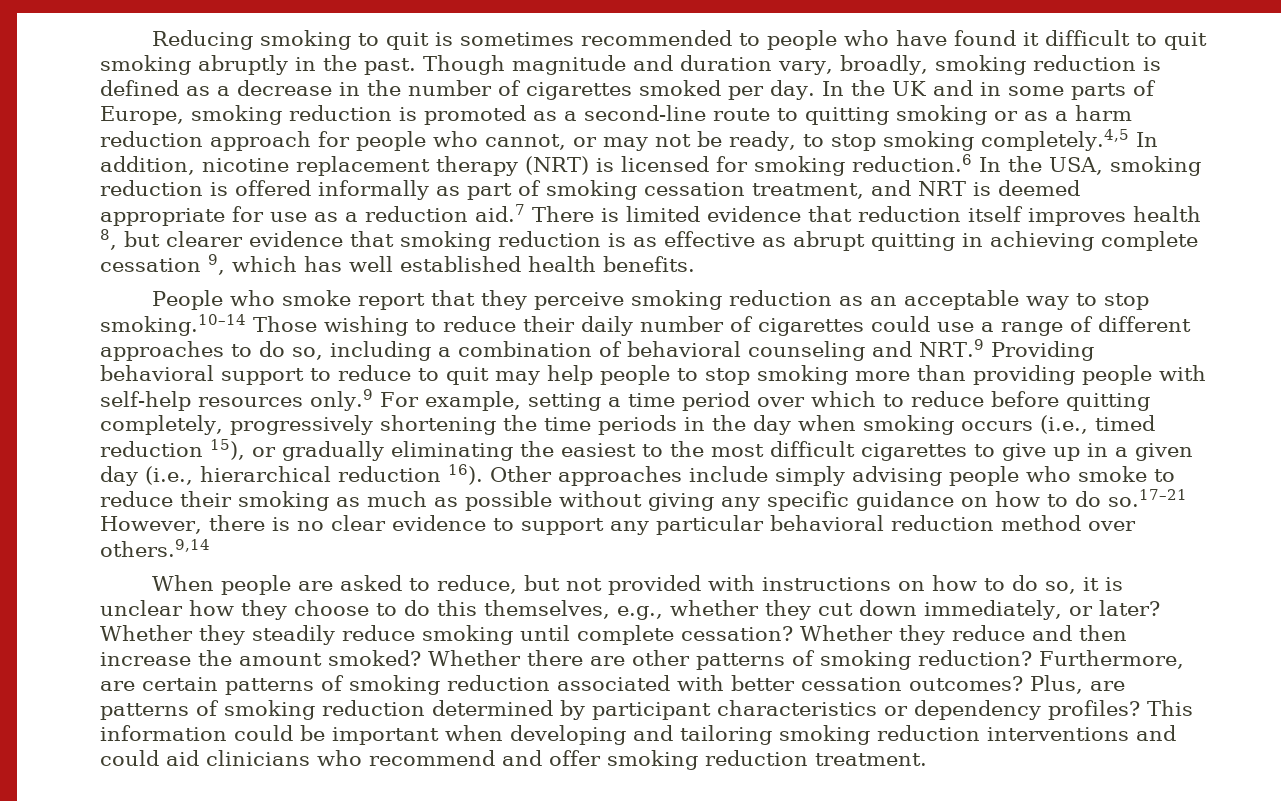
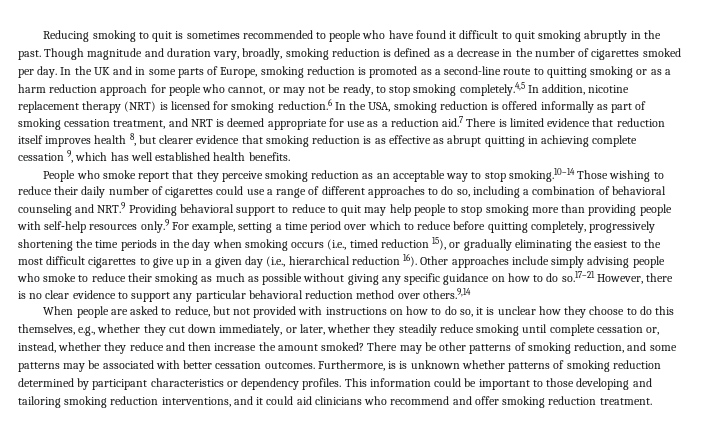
- When people are asked to reduce, but not provided with instructions on how to do so, it is unclear how they choose to do this themselves, e.g., whether they cut down immediately, or later? Whether they steadily reduce smoking until complete cessation? Whether they reduce and then increase the amount smoked?
+ When people are asked to reduce, but not provided with instructions on how to do so, it is unclear how they choose to do this themselves, e.g., whether they cut down immediately, or later, whether they steadily reduce smoking until complete cessation or, instead, whether they reduce and then increase the amount smoked?
- Whether there are other patterns of smoking reduction? Furthermore, are certain patterns of smoking reduction associated with better cessation outcomes? Plus, are patterns of smoking reduction determined by participant characteristics or dependency profiles?
+ There may be other patterns of smoking reduction, and some patterns may be associated with better cessation outcomes. Furthermore, is is unknown whether patterns of smoking reduction determined by participant characteristics or dependency profiles.
- This information could be important when developing and tailoring smoking reduction interventions and could aid clinicians who recommend and offer smoking reduction treatment.
+ This information could be important to those developing and tailoring smoking reduction interventions, and it could aid clinicians who recommend and offer smoking reduction treatment.

